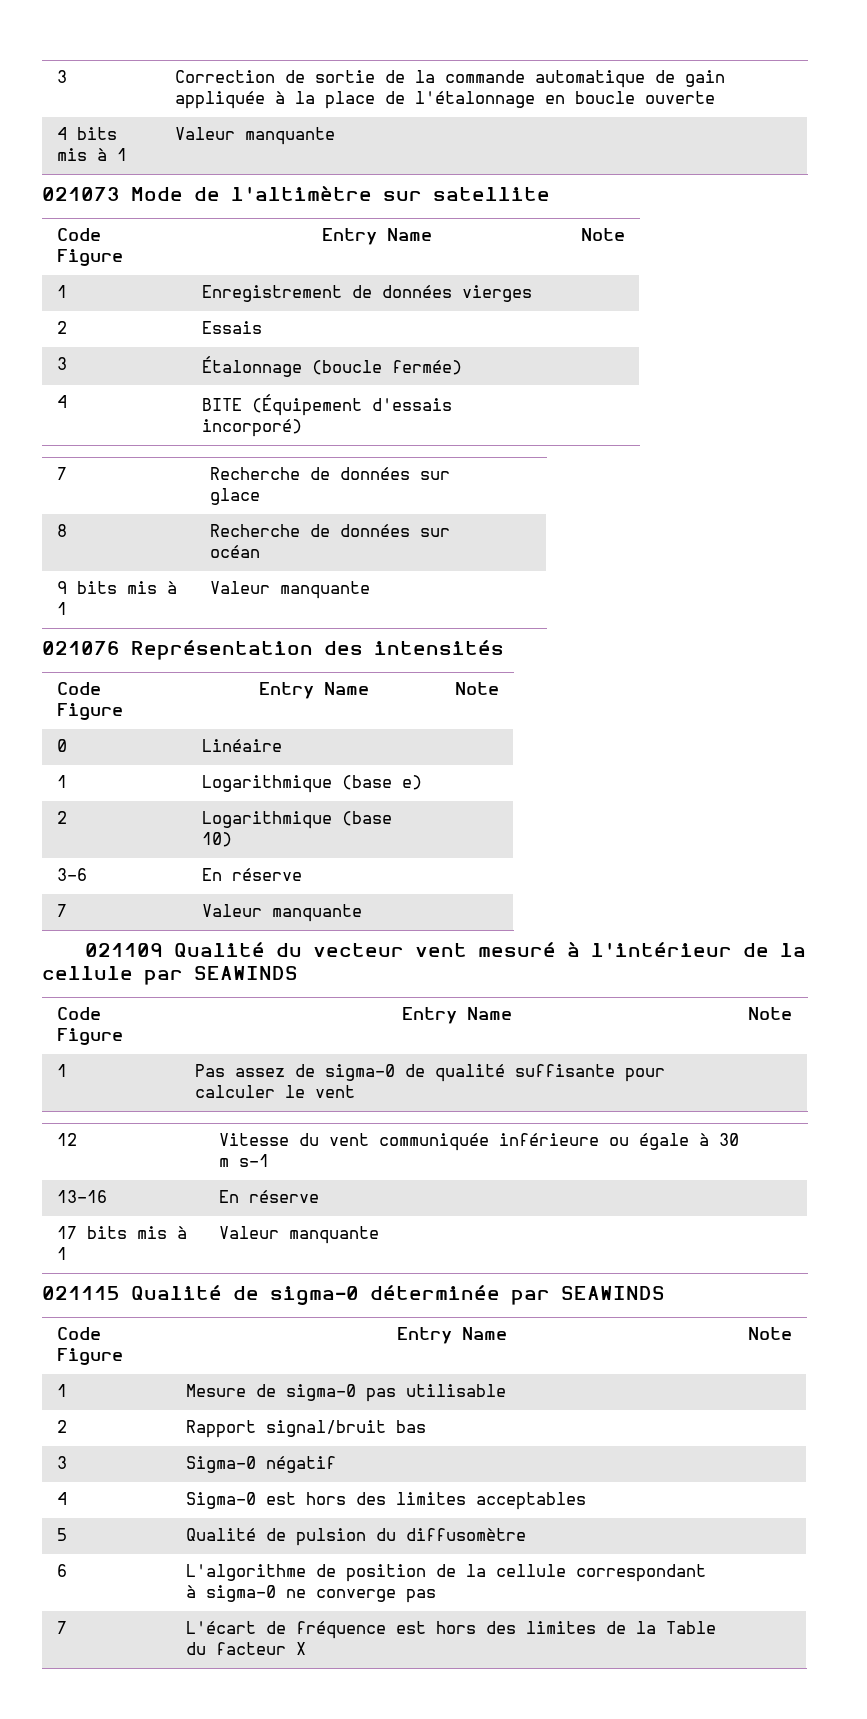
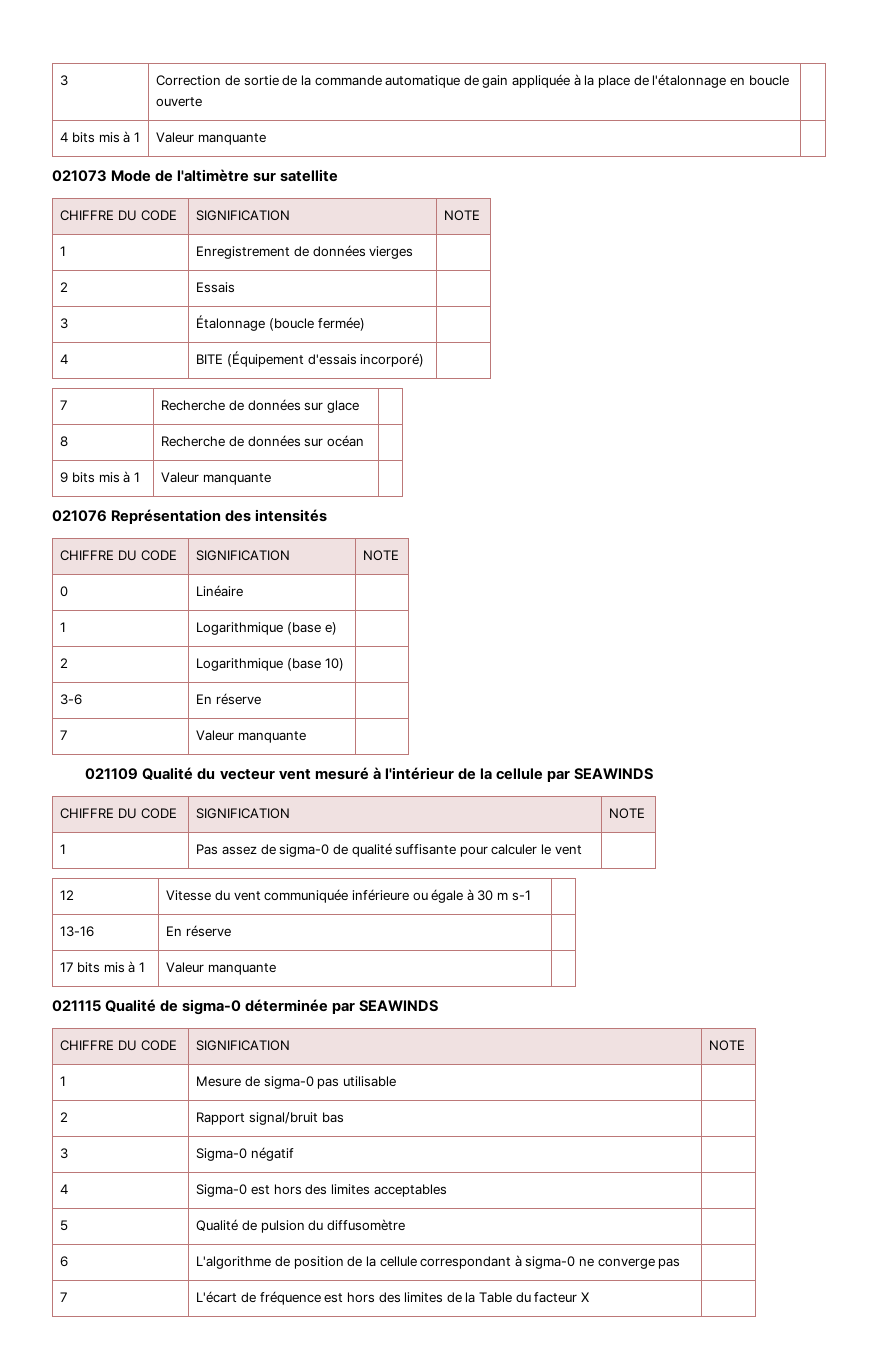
  021073 Mode de l'altimètre sur satellite
- Code Figure | Entry Name | Note
+ CHIFFRE DU CODE | SIGNIFICATION | NOTE
  021076 Représentation des intensités
- Code Figure | Entry Name | Note
+ CHIFFRE DU CODE | SIGNIFICATION | NOTE
  021109 Qualité du vecteur vent mesuré à l'intérieur de la cellule par SEAWINDS
- Code Figure | Entry Name | Note
+ CHIFFRE DU CODE | SIGNIFICATION | NOTE
  021115 Qualité de sigma-0 déterminée par SEAWINDS
- Code Figure | Entry Name | Note
+ CHIFFRE DU CODE | SIGNIFICATION | NOTE

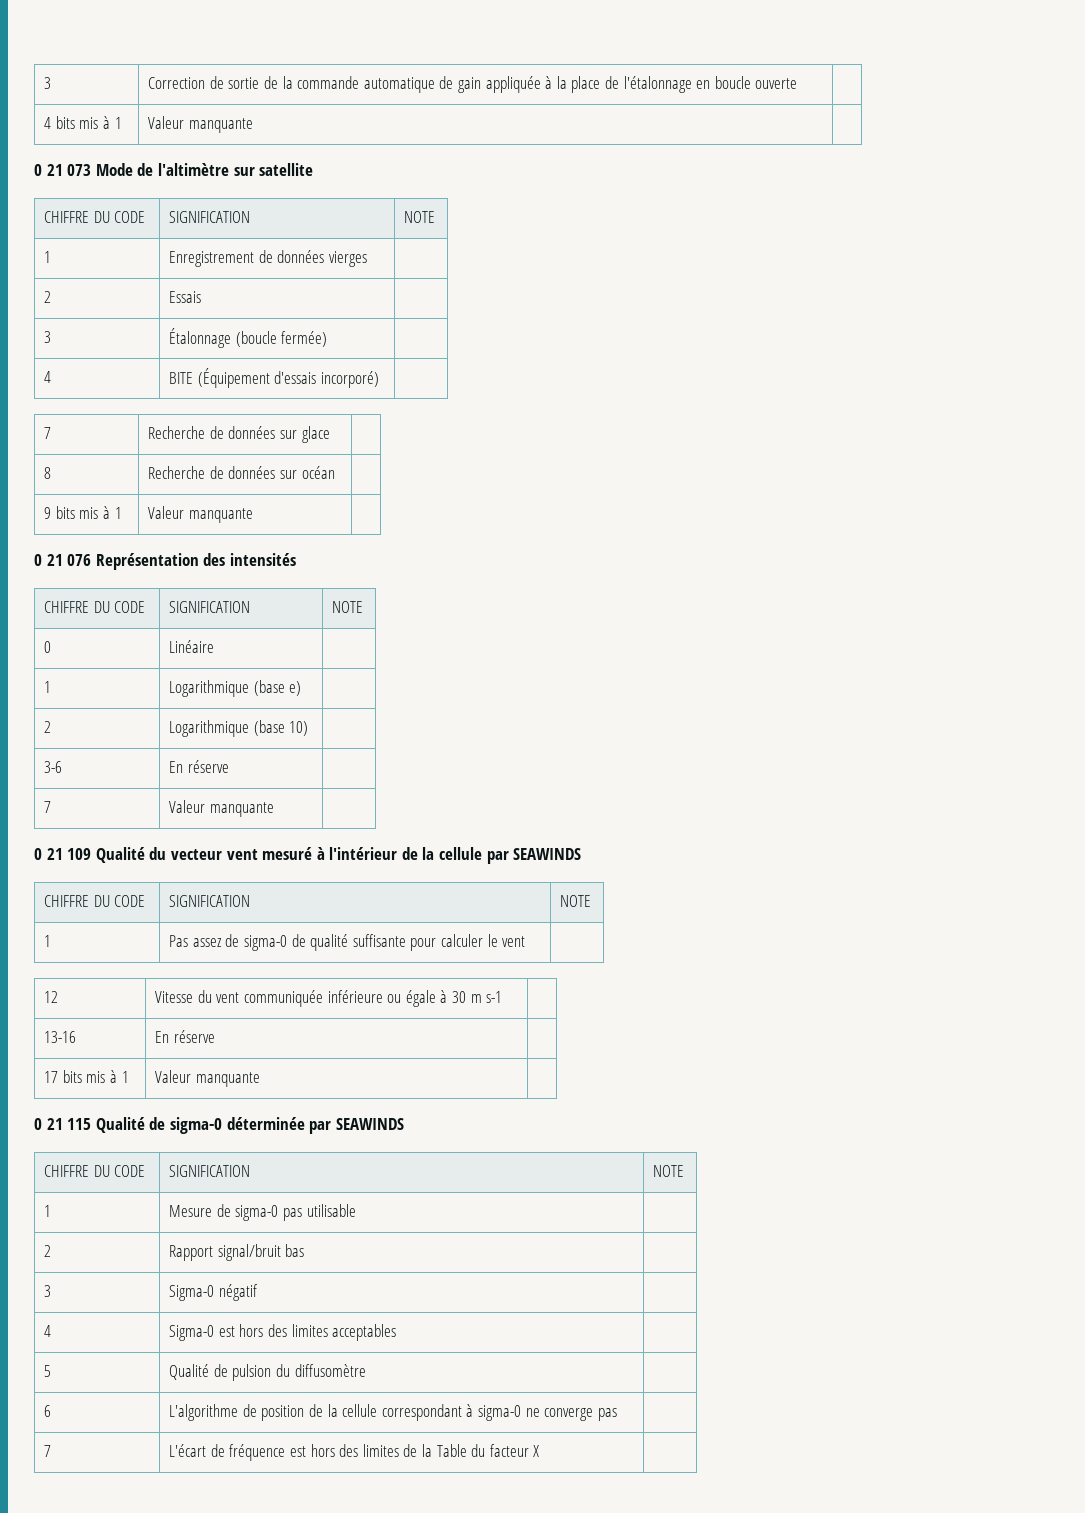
- 021073 Mode de l'altimètre sur satellite
+ 0 21 073 Mode de l'altimètre sur satellite
- 021076 Représentation des intensités
+ 0 21 076 Représentation des intensités
- 021109 Qualité du vecteur vent mesuré à l'intérieur de la cellule par SEAWINDS
+ 0 21 109 Qualité du vecteur vent mesuré à l'intérieur de la cellule par SEAWINDS
- 021115 Qualité de sigma-0 déterminée par SEAWINDS
+ 0 21 115 Qualité de sigma-0 déterminée par SEAWINDS

